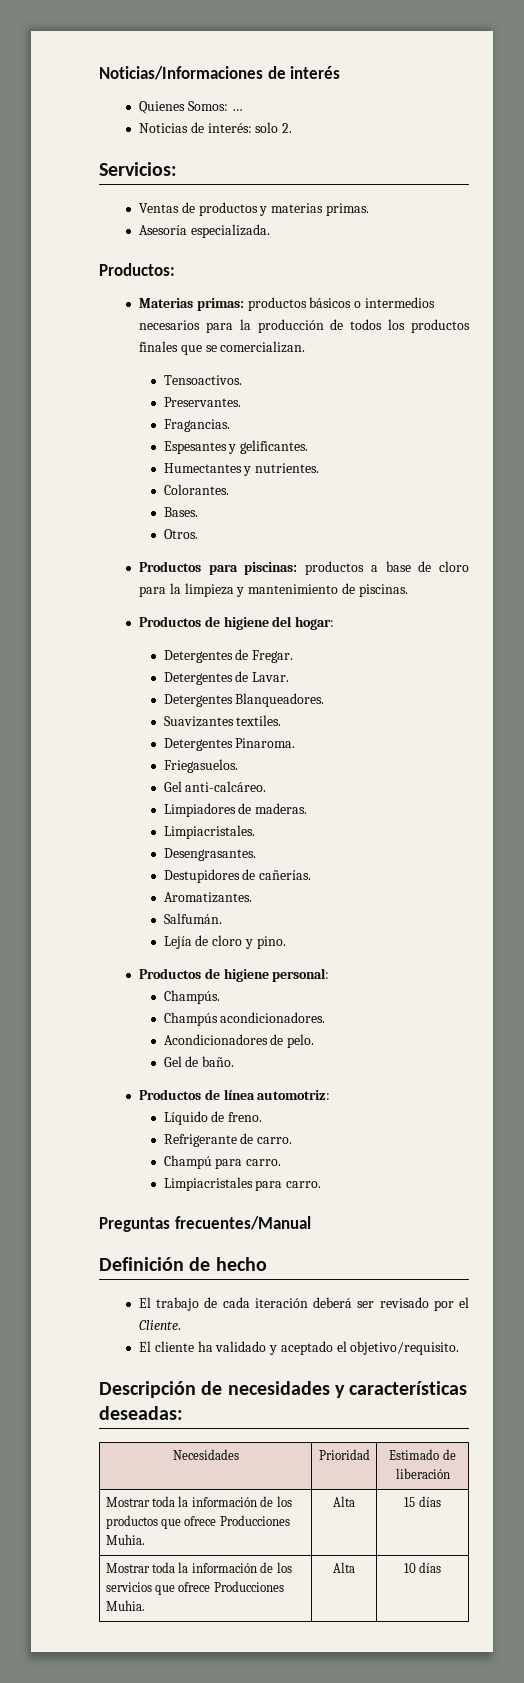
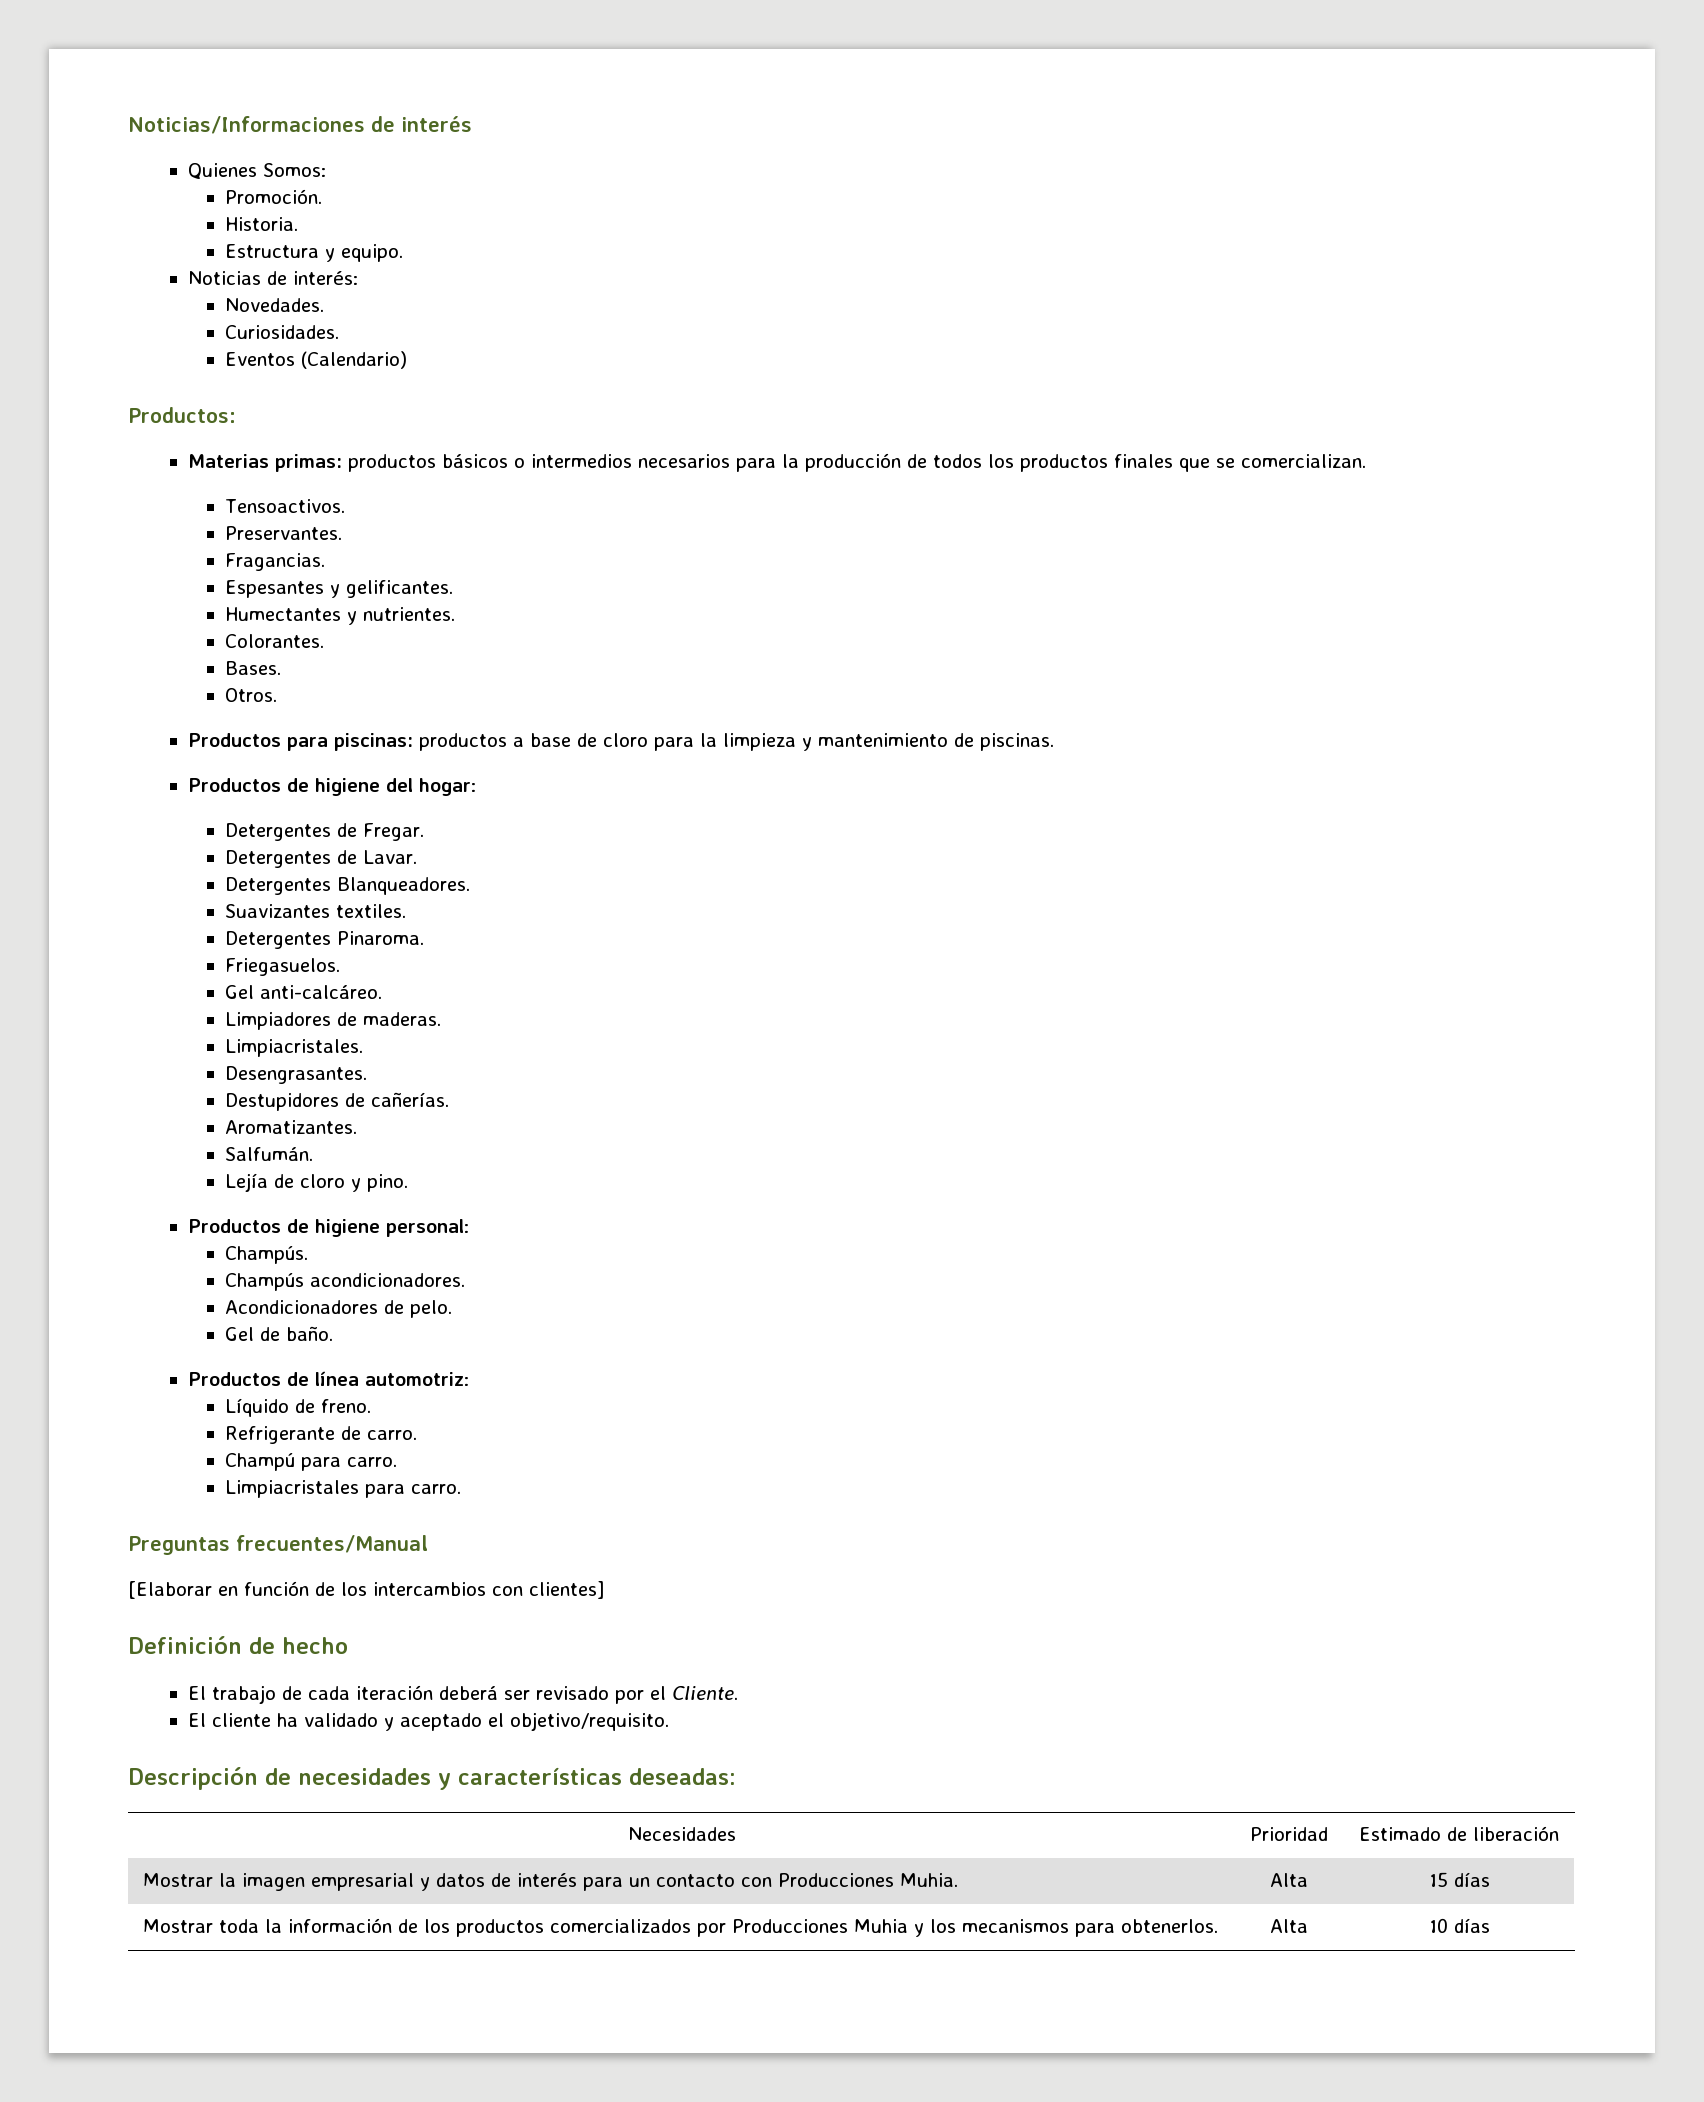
- Quienes Somos: …
- Noticias de interés: solo 2.
- Servicios:
- Ventas de productos y materias primas.
- Asesoría especializada.
+ Quienes Somos:
+ Promoción.
+ Historia.
+ Estructura y equipo.
+ Noticias de interés:
+ Novedades.
+ Curiosidades.
+ Eventos (Calendario)
+ [Elaborar en función de los intercambios con clientes]
- Mostrar toda la información de los productos que ofrece Producciones Muhia. | Alta | 15 días
+ Mostrar la imagen empresarial y datos de interés para un contacto con Producciones Muhia. | Alta | 15 días
- Mostrar toda la información de los servicios que ofrece Producciones Muhia. | Alta | 10 días
+ Mostrar toda la información de los productos comercializados por Producciones Muhia y los mecanismos para obtenerlos. | Alta | 10 días

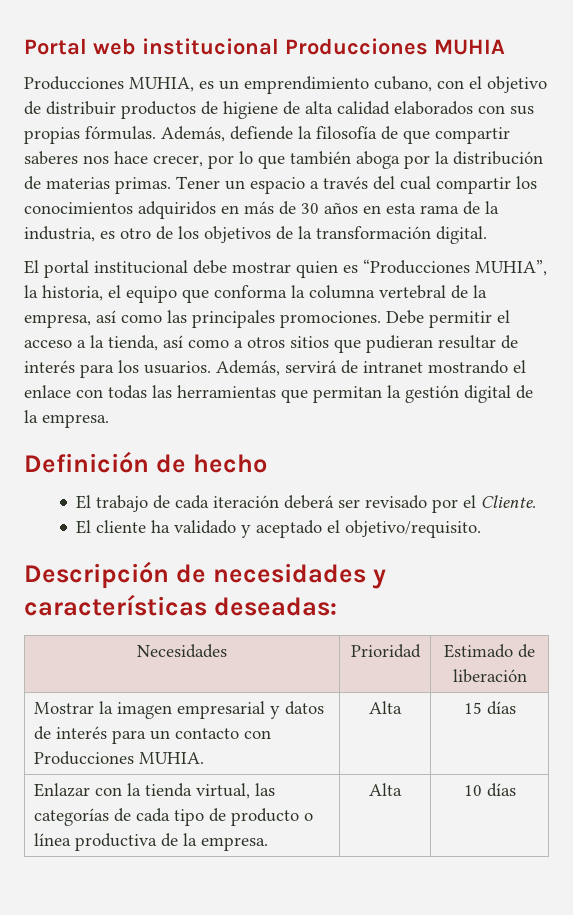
- Noticias/Informaciones de interés
- Quienes Somos:
- Promoción.
- Historia.
- Estructura y equipo.
- Noticias de interés:
- Novedades.
- Curiosidades.
- Eventos (Calendario)
- Productos:
- Materias primas: productos básicos o intermedios necesarios para la producción de todos los productos finales que se comercializan.
- Tensoactivos.
- Preservantes.
- Fragancias.
- Espesantes y gelificantes.
- Humectantes y nutrientes.
- Colorantes.
- Bases.
- Otros.
- Productos para piscinas: productos a base de cloro para la limpieza y mantenimiento de piscinas.
- Productos de higiene del hogar:
- Detergentes de Fregar.
- Detergentes de Lavar.
- Detergentes Blanqueadores.
- Suavizantes textiles.
- Detergentes Pinaroma.
- Friegasuelos.
- Gel anti-calcáreo.
- Limpiadores de maderas.
- Limpiacristales.
- Desengrasantes.
- Destupidores de cañerías.
- Aromatizantes.
- Salfumán.
- Lejía de cloro y pino.
- Productos de higiene personal:
- Champús.
- Champús acondicionadores.
- Acondicionadores de pelo.
- Gel de baño.
- Productos de línea automotriz:
- Líquido de freno.
- Refrigerante de carro.
- Champú para carro.
- Limpiacristales para carro.
- Preguntas frecuentes/Manual
- [Elaborar en función de los intercambios con clientes]
+ Portal web institucional Producciones MUHIA
+ Producciones MUHIA, es un emprendimiento cubano, con el objetivo de distribuir productos de higiene de alta calidad elaborados con sus propias fórmulas. Además, defiende la filosofía de que compartir saberes nos hace crecer, por lo que también aboga por la distribución de materias primas. Tener un espacio a través del cual compartir los conocimientos adquiridos en más de 30 años en esta rama de la industria, es otro de los objetivos de la transformación digital.
+ El portal institucional debe mostrar quien es “Producciones MUHIA”, la historia, el equipo que conforma la columna vertebral de la empresa, así como las principales promociones. Debe permitir el acceso a la tienda, así como a otros sitios que pudieran resultar de interés para los usuarios. Además, servirá de intranet mostrando el enlace con todas las herramientas que permitan la gestión digital de la empresa.
- Mostrar la imagen empresarial y datos de interés para un contacto con Producciones Muhia. | Alta | 15 días
+ Mostrar la imagen empresarial y datos de interés para un contacto con Producciones MUHIA. | Alta | 15 días
- Mostrar toda la información de los productos comercializados por Producciones Muhia y los mecanismos para obtenerlos. | Alta | 10 días
+ Enlazar con la tienda virtual, las categorías de cada tipo de producto o línea productiva de la empresa. | Alta | 10 días

